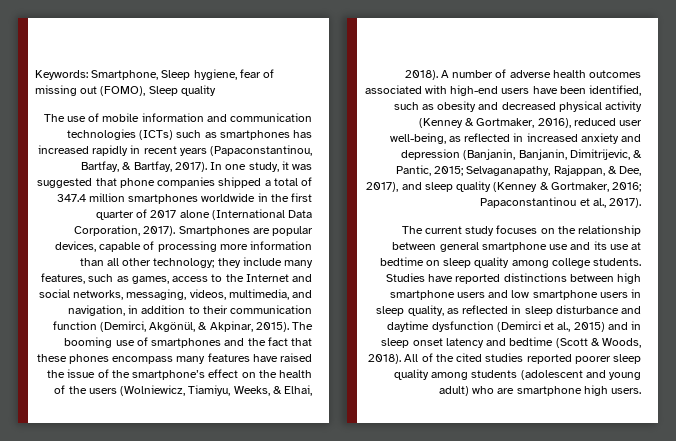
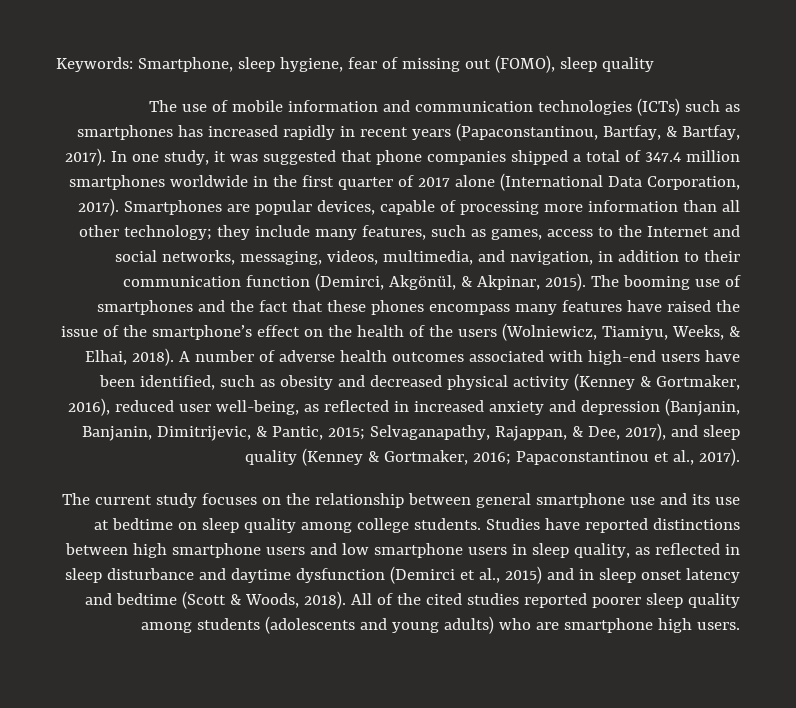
- Keywords: Smartphone, Sleep hygiene, fear of missing out (FOMO), Sleep quality
+ Keywords: Smartphone, sleep hygiene, fear of missing out (FOMO), sleep quality
- All of the cited studies reported poorer sleep quality among students (adolescent and young adult) who are smartphone high users.
+ All of the cited studies reported poorer sleep quality among students (adolescents and young adults) who are smartphone high users.

